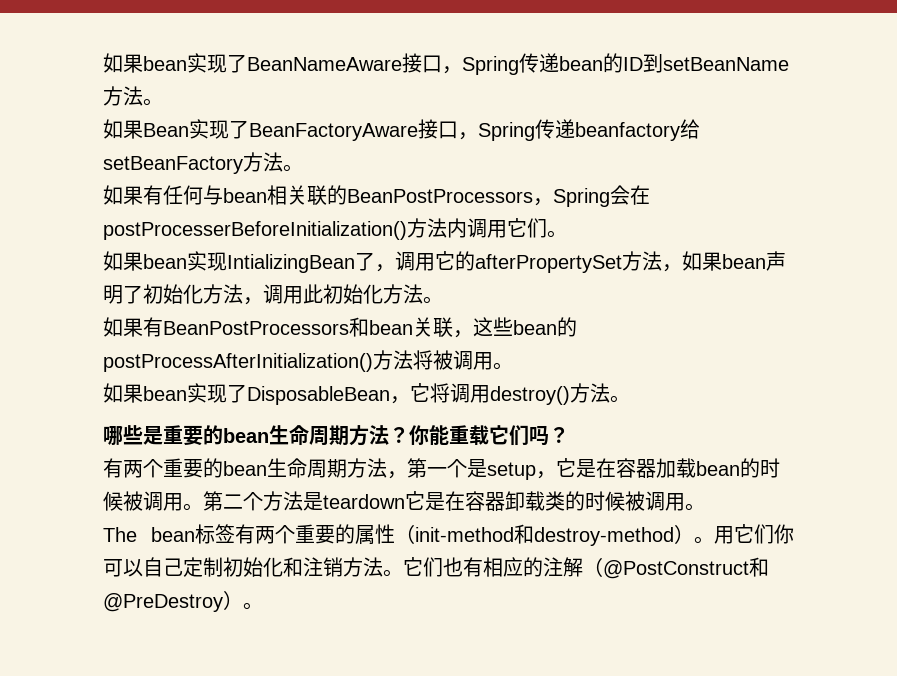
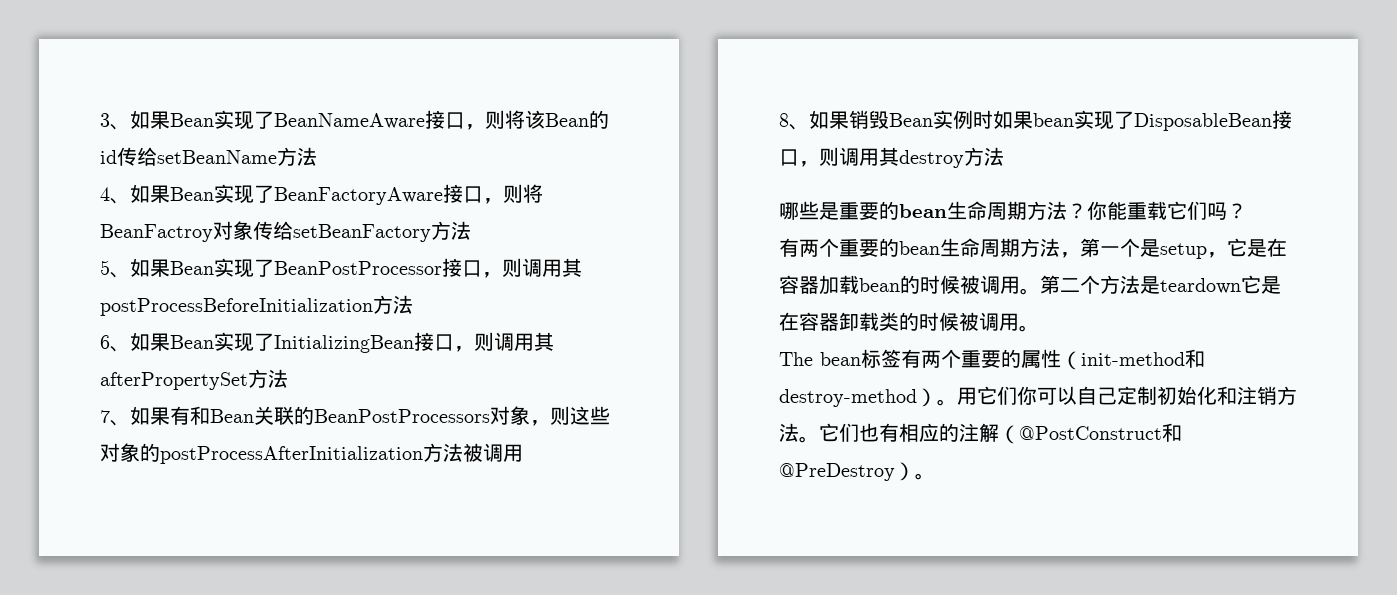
- 如果bean实现了BeanNameAware接口，Spring传递bean的ID到setBeanName方法。
- 如果Bean实现了BeanFactoryAware接口，Spring传递beanfactory给setBeanFactory方法。
- 如果有任何与bean相关联的BeanPostProcessors，Spring会在postProcesserBeforeInitialization()方法内调用它们。
- 如果bean实现IntializingBean了，调用它的afterPropertySet方法，如果bean声明了初始化方法，调用此初始化方法。
- 如果有BeanPostProcessors和bean关联，这些bean的postProcessAfterInitialization()方法将被调用。
- 如果bean实现了DisposableBean，它将调用destroy()方法。
+ 3、如果Bean实现了BeanNameAware接口，则将该Bean的id传给setBeanName方法
+ 4、如果Bean实现了BeanFactoryAware接口，则将BeanFactroy对象传给setBeanFactory方法
+ 5、如果Bean实现了BeanPostProcessor接口，则调用其postProcessBeforeInitialization方法
+ 6、如果Bean实现了InitializingBean接口，则调用其afterPropertySet方法
+ 7、如果有和Bean关联的BeanPostProcessors对象，则这些对象的postProcessAfterInitialization方法被调用
+ 8、如果销毁Bean实例时如果bean实现了DisposableBean接口，则调用其destroy方法

